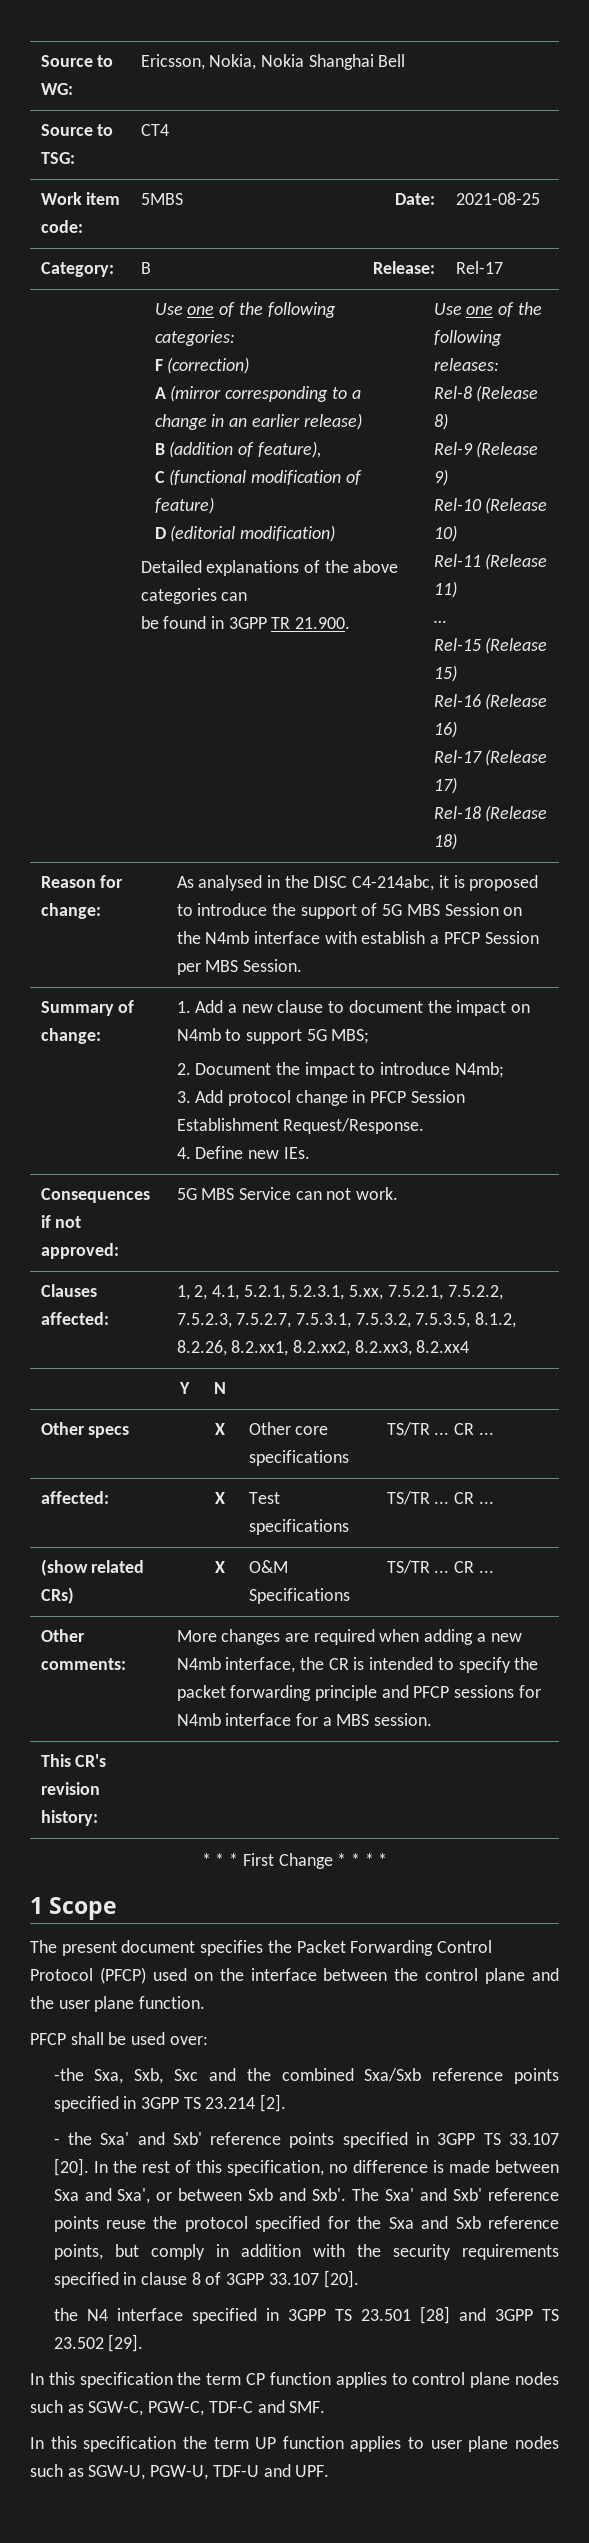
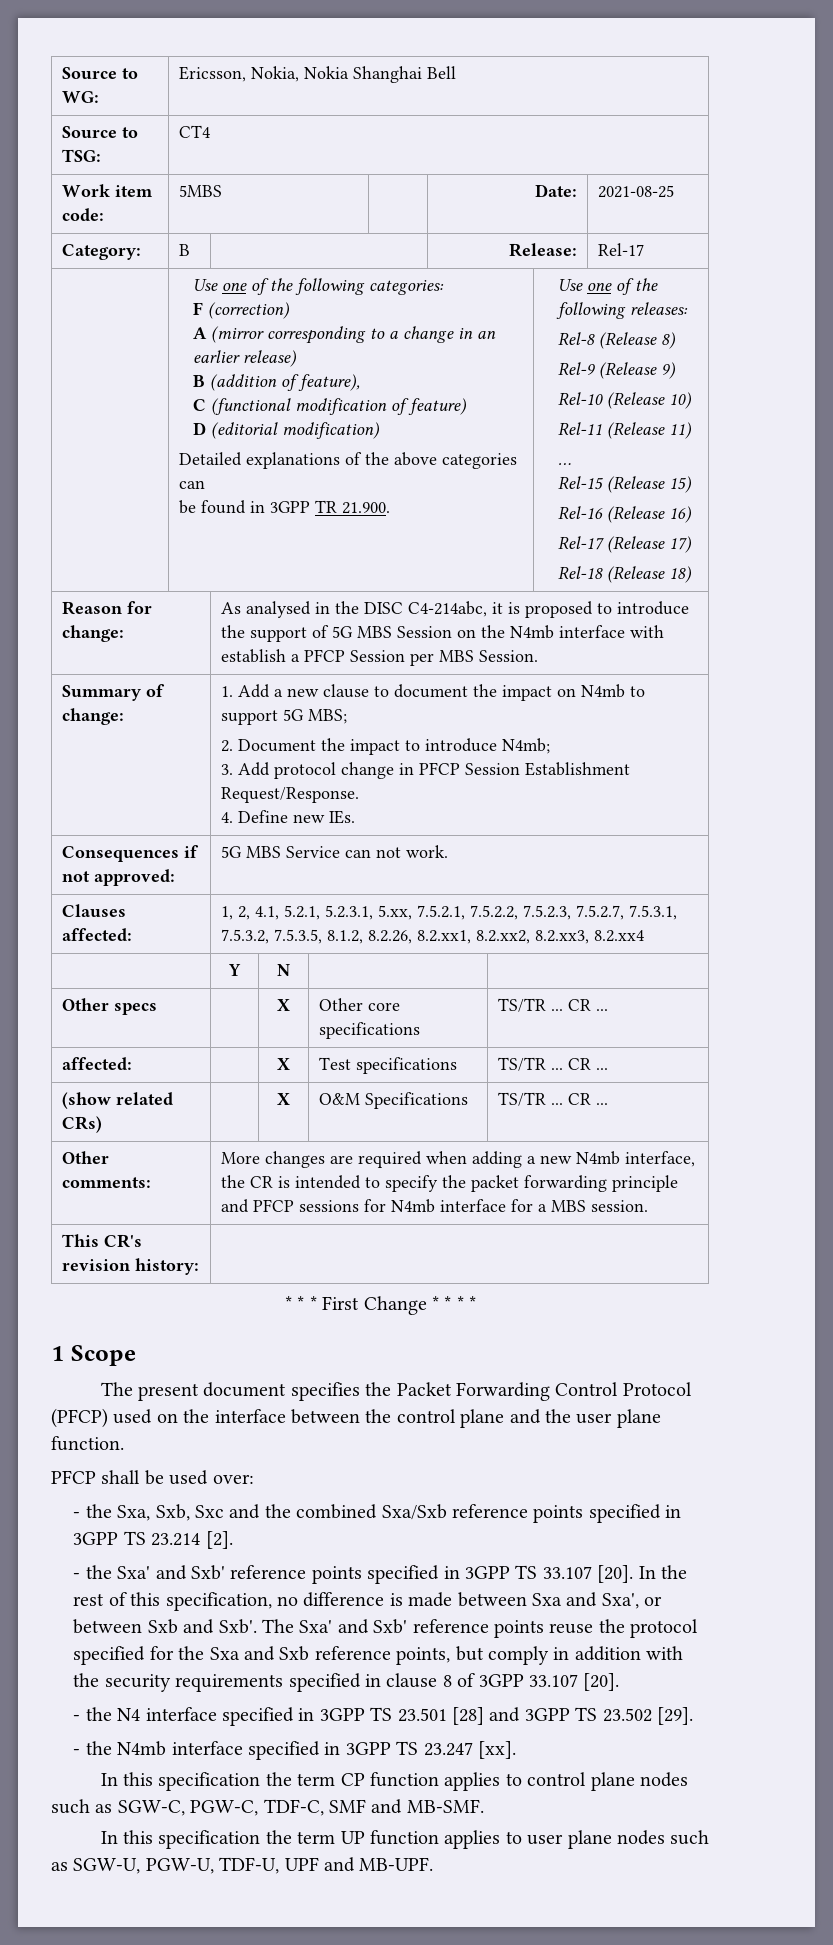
- -the Sxa, Sxb, Sxc and the combined Sxa/Sxb reference points specified in 3GPP TS 23.214 [2].
+ - the Sxa, Sxb, Sxc and the combined Sxa/Sxb reference points specified in 3GPP TS 23.214 [2].
- the N4 interface specified in 3GPP TS 23.501 [28] and 3GPP TS 23.502 [29].
+ - the N4 interface specified in 3GPP TS 23.501 [28] and 3GPP TS 23.502 [29].
+ - the N4mb interface specified in 3GPP TS 23.247 [xx].
- In this specification the term CP function applies to control plane nodes such as SGW-C, PGW-C, TDF-C and SMF.
+ In this specification the term CP function applies to control plane nodes such as SGW-C, PGW-C, TDF-C, SMF and MB-SMF.
- In this specification the term UP function applies to user plane nodes such as SGW-U, PGW-U, TDF-U and UPF.
+ In this specification the term UP function applies to user plane nodes such as SGW-U, PGW-U, TDF-U, UPF and MB-UPF.

